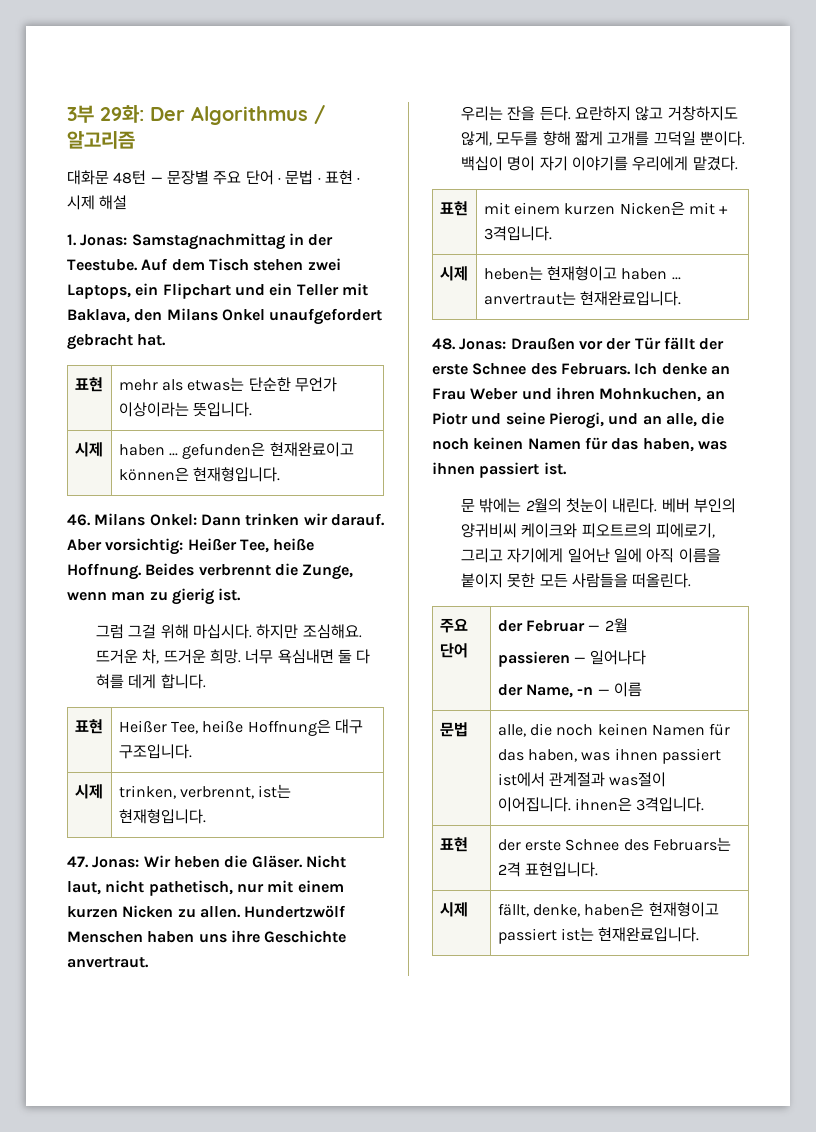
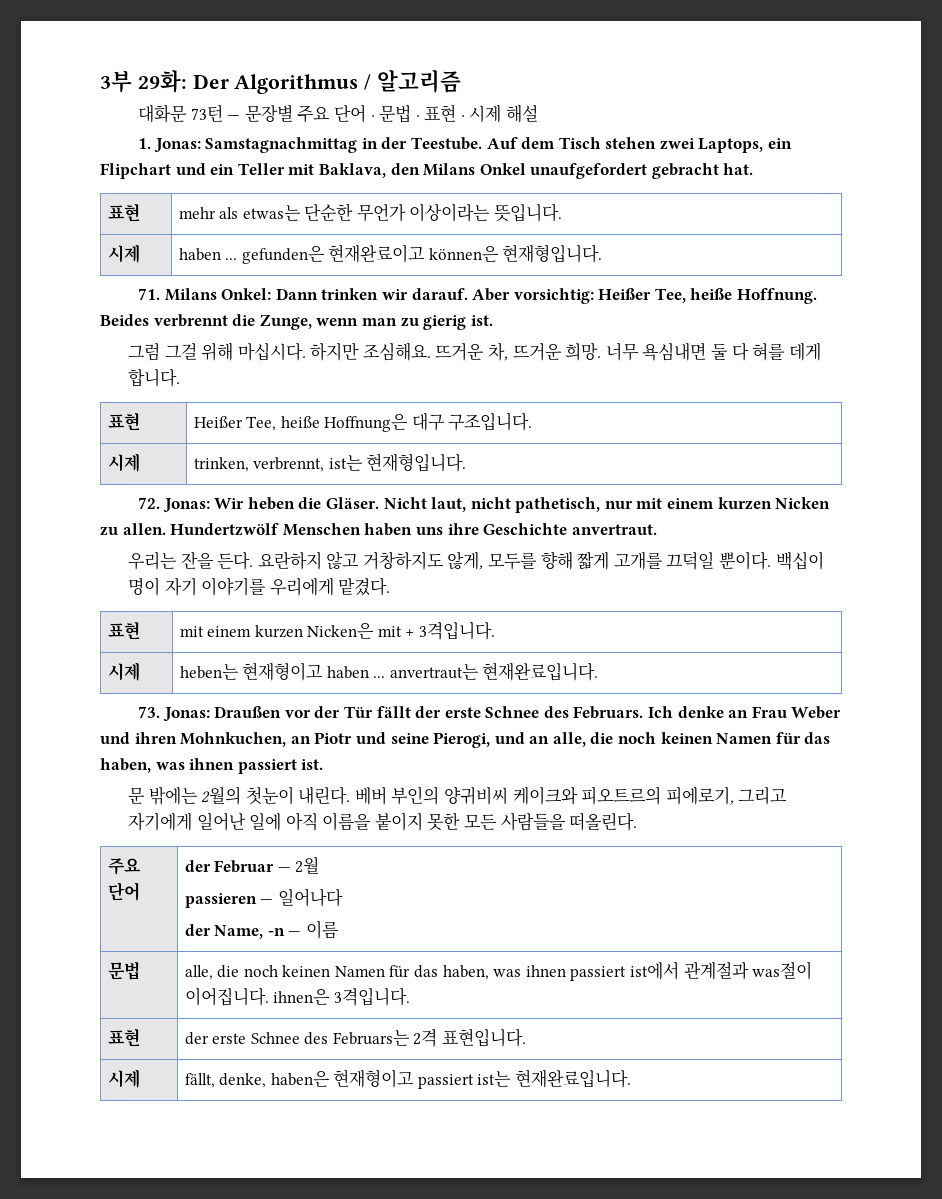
- 대화문 48턴 — 문장별 주요 단어 · 문법 · 표현 · 시제 해설
+ 대화문 73턴 — 문장별 주요 단어 · 문법 · 표현 · 시제 해설
- 46. Milans Onkel: Dann trinken wir darauf.
+ 71. Milans Onkel: Dann trinken wir darauf.
- 47. Jonas: Wir heben die Gläser.
+ 72. Jonas: Wir heben die Gläser.
- 48. Jonas: Draußen vor der Tür fällt der erste Schnee des Februars.
+ 73. Jonas: Draußen vor der Tür fällt der erste Schnee des Februars.

